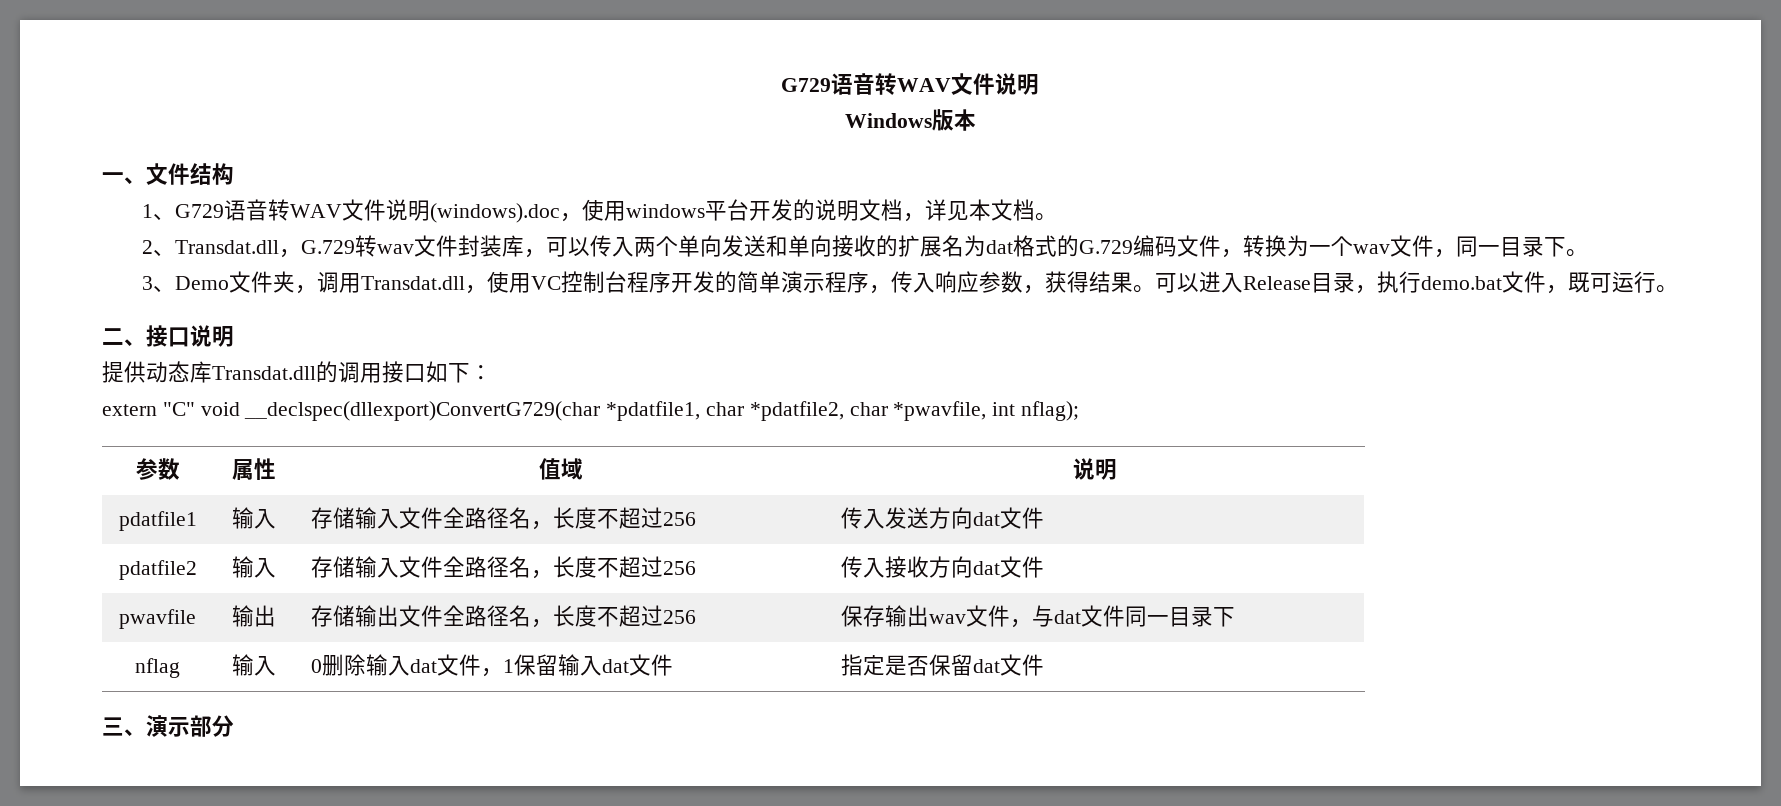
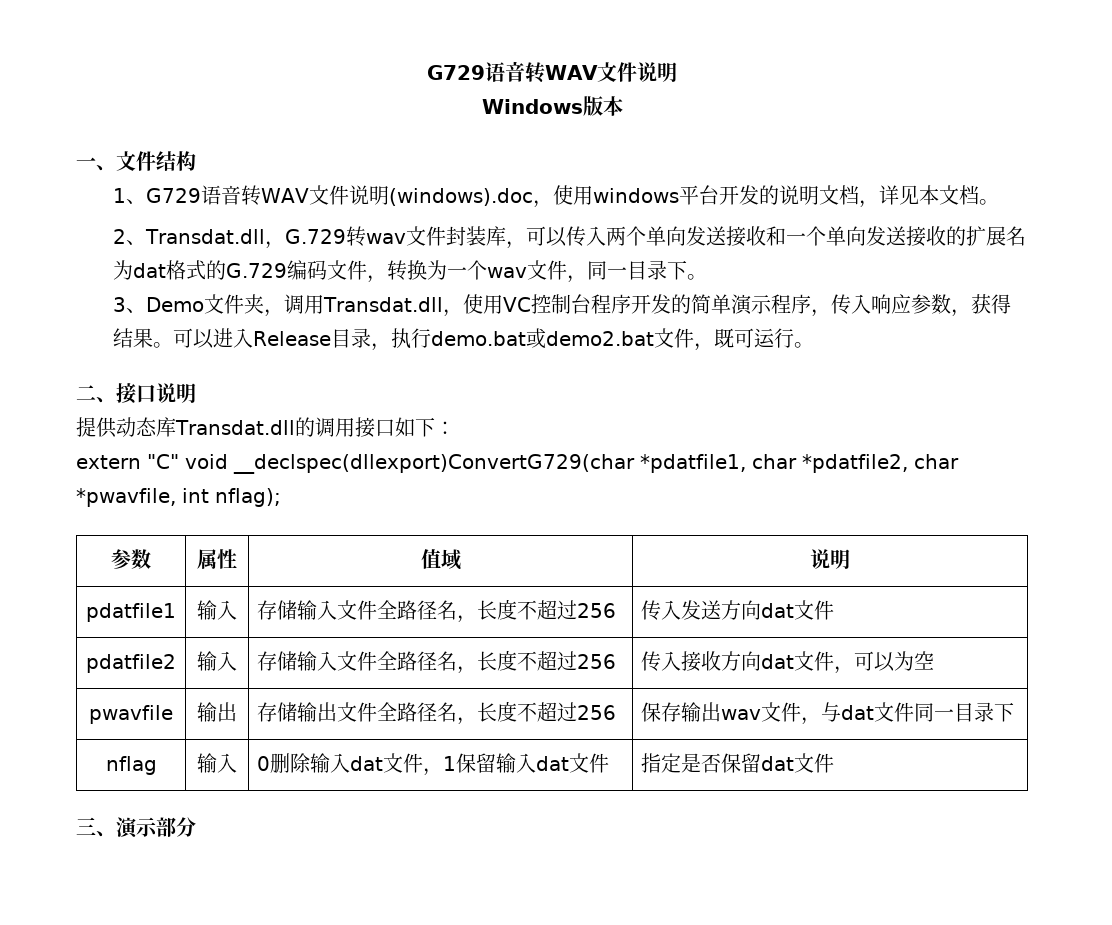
- 2、Transdat.dll，G.729转wav文件封装库，可以传入两个单向发送和单向接收的扩展名为dat格式的G.729编码文件，转换为一个wav文件，同一目录下。
+ 2、Transdat.dll，G.729转wav文件封装库，可以传入两个单向发送接收和一个单向发送接收的扩展名为dat格式的G.729编码文件，转换为一个wav文件，同一目录下。
- 可以进入Release目录，执行demo.bat文件，既可运行。
+ 可以进入Release目录，执行demo.bat或demo2.bat文件，既可运行。
- pdatfile2 | 输入 | 存储输入文件全路径名，长度不超过256 | 传入接收方向dat文件
+ pdatfile2 | 输入 | 存储输入文件全路径名，长度不超过256 | 传入接收方向dat文件，可以为空

